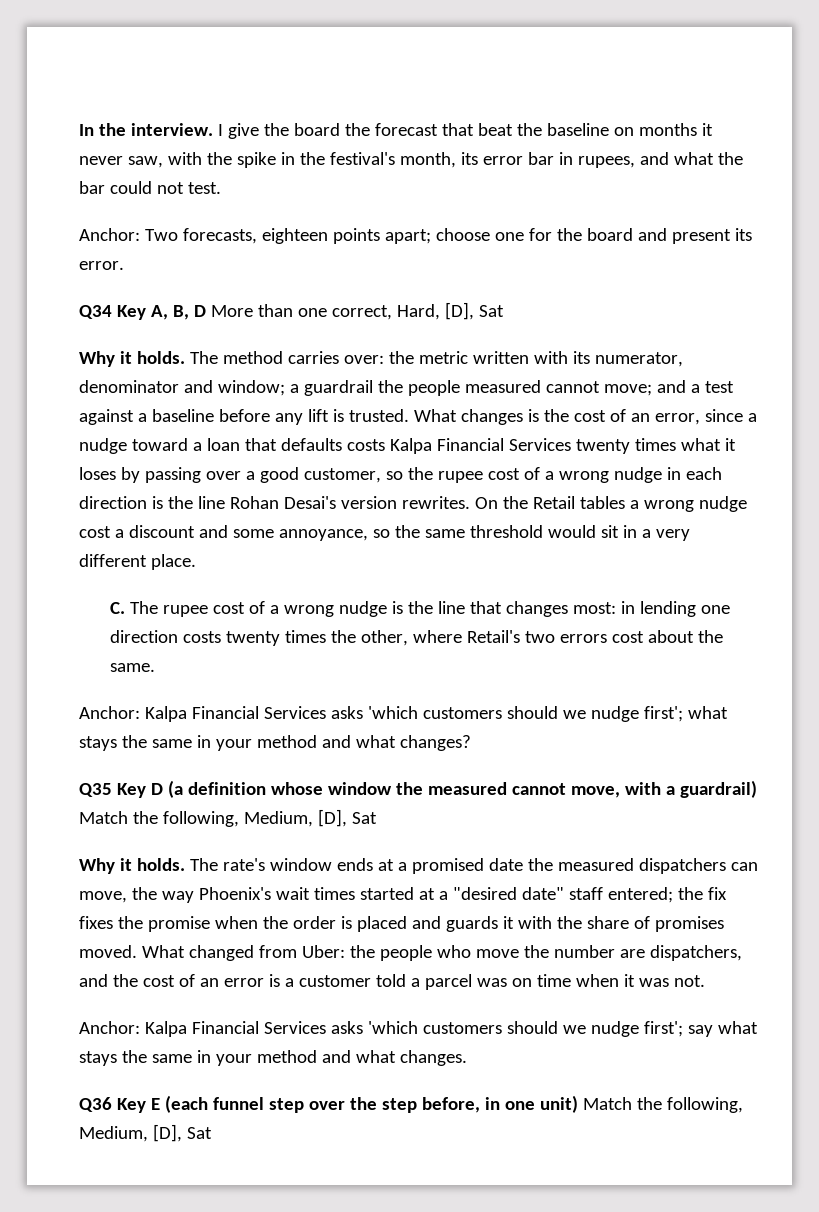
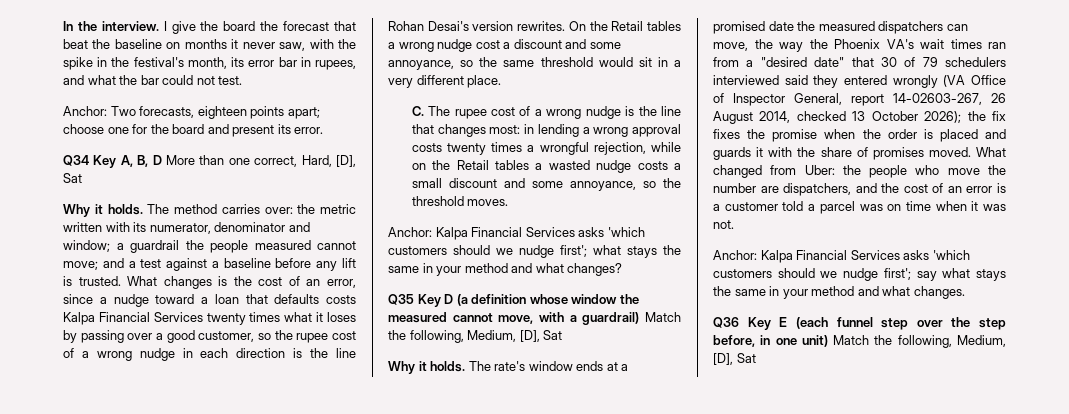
- C. The rupee cost of a wrong nudge is the line that changes most: in lending one direction costs twenty times the other, where Retail's two errors cost about the same.
+ C. The rupee cost of a wrong nudge is the line that changes most: in lending a wrong approval costs twenty times a wrongful rejection, while on the Retail tables a wasted nudge costs a small discount and some annoyance, so the threshold moves.
- The rate's window ends at a promised date the measured dispatchers can move, the way Phoenix's wait times started at a "desired date" staff entered; the fix fixes the promise when the order is placed and guards it with the share of promises moved.
+ The rate's window ends at a promised date the measured dispatchers can move, the way the Phoenix VA's wait times ran from a "desired date" that 30 of 79 schedulers interviewed said they entered wrongly (VA Office of Inspector General, report 14-02603-267, 26 August 2014, checked 13 October 2026); the fix fixes the promise when the order is placed and guards it with the share of promises moved.

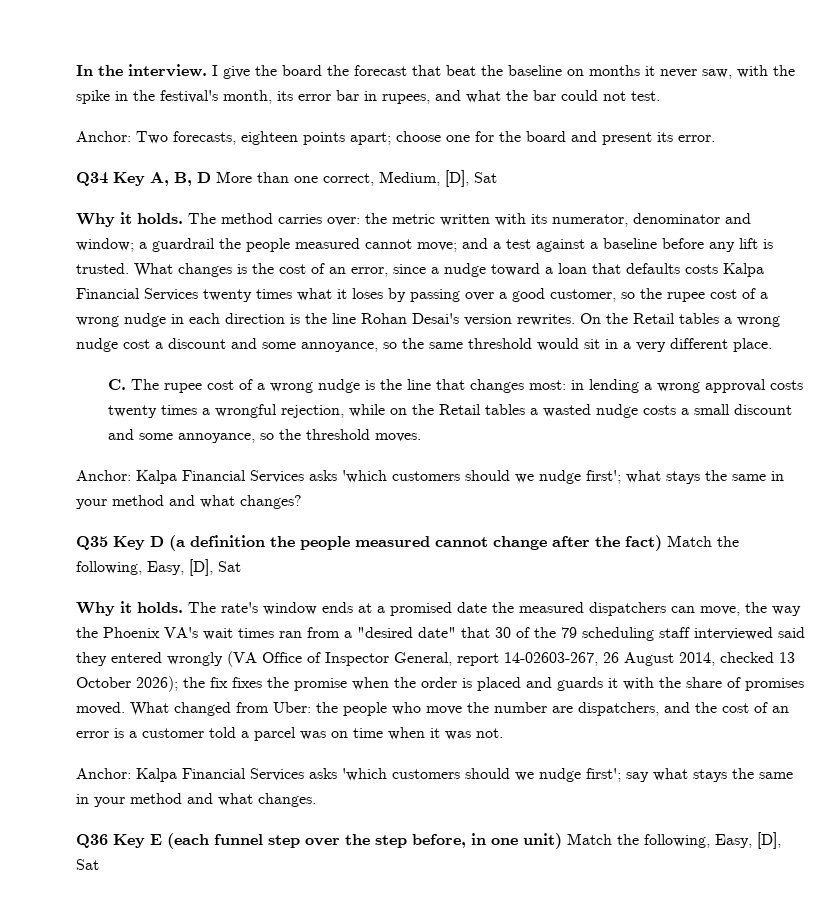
- Q34 Key A, B, D More than one correct, Hard, [D], Sat
+ Q34 Key A, B, D More than one correct, Medium, [D], Sat
- Q35 Key D (a definition whose window the measured cannot move, with a guardrail) Match the following, Medium, [D], Sat
+ Q35 Key D (a definition the people measured cannot change after the fact) Match the following, Easy, [D], Sat
- The rate's window ends at a promised date the measured dispatchers can move, the way the Phoenix VA's wait times ran from a "desired date" that 30 of 79 schedulers interviewed said they entered wrongly (VA Office of Inspector General, report 14-02603-267, 26 August 2014, checked 13 October 2026);
+ The rate's window ends at a promised date the measured dispatchers can move, the way the Phoenix VA's wait times ran from a "desired date" that 30 of the 79 scheduling staff interviewed said they entered wrongly (VA Office of Inspector General, report 14-02603-267, 26 August 2014, checked 13 October 2026);
- Q36 Key E (each funnel step over the step before, in one unit) Match the following, Medium, [D], Sat
+ Q36 Key E (each funnel step over the step before, in one unit) Match the following, Easy, [D], Sat

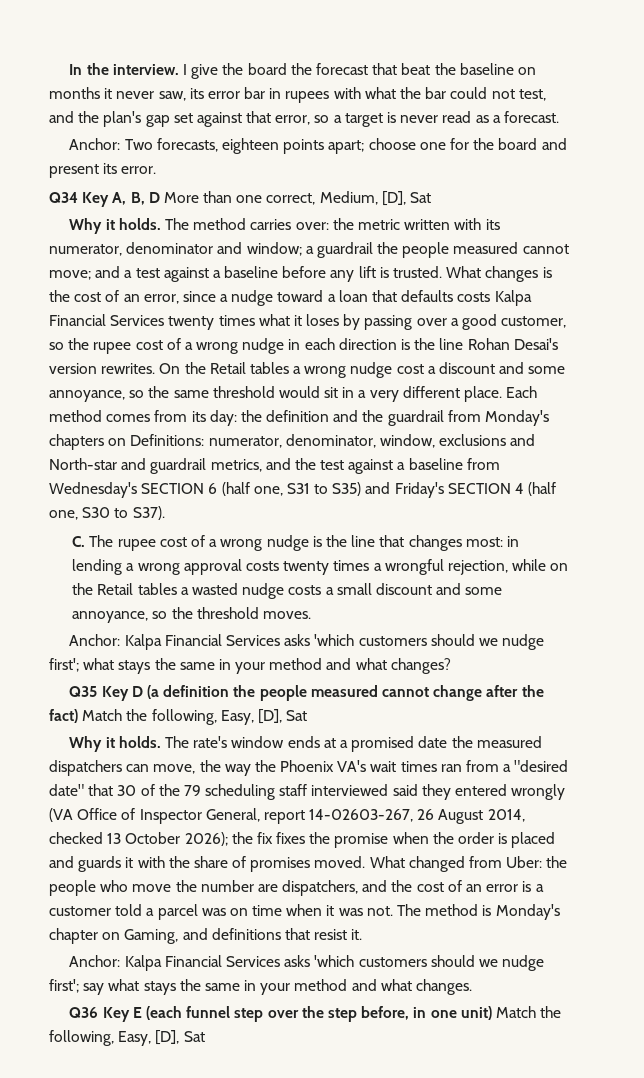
- I give the board the forecast that beat the baseline on months it never saw, with the spike in the festival's month, its error bar in rupees, and what the bar could not test.
+ I give the board the forecast that beat the baseline on months it never saw, its error bar in rupees with what the bar could not test, and the plan's gap set against that error, so a target is never read as a forecast.
+ Each method comes from its day: the definition and the guardrail from Monday's chapters on Definitions: numerator, denominator, window, exclusions and North-star and guardrail metrics, and the test against a baseline from Wednesday's SECTION 6 (half one, S31 to S35) and Friday's SECTION 4 (half one, S30 to S37).
+ The method is Monday's chapter on Gaming, and definitions that resist it.

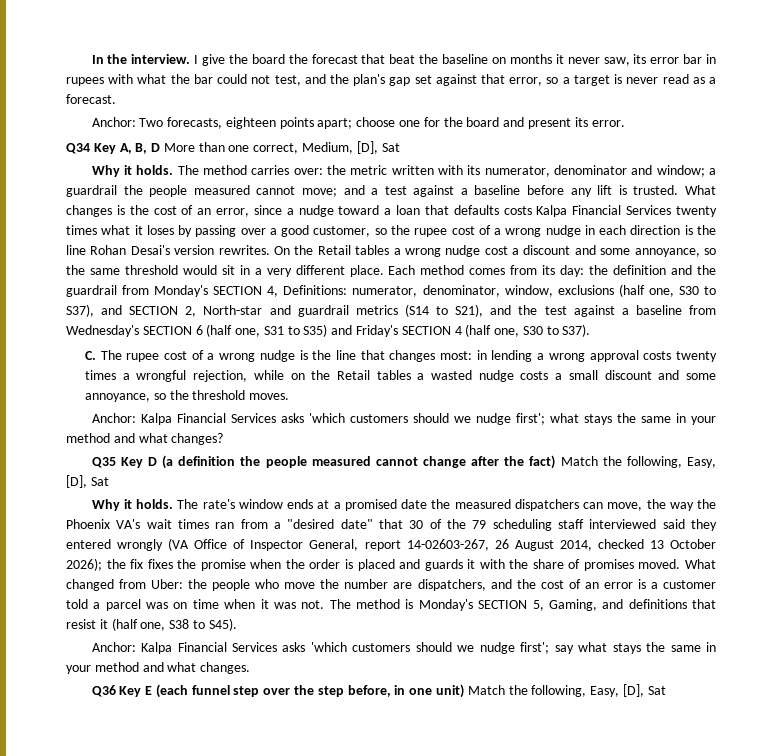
- Each method comes from its day: the definition and the guardrail from Monday's chapters on Definitions: numerator, denominator, window, exclusions and North-star and guardrail metrics, and the test against a baseline from Wednesday's SECTION 6 (half one, S31 to S35) and Friday's SECTION 4 (half one, S30 to S37).
+ Each method comes from its day: the definition and the guardrail from Monday's SECTION 4, Definitions: numerator, denominator, window, exclusions (half one, S30 to S37), and SECTION 2, North-star and guardrail metrics (S14 to S21), and the test against a baseline from Wednesday's SECTION 6 (half one, S31 to S35) and Friday's SECTION 4 (half one, S30 to S37).
- The method is Monday's chapter on Gaming, and definitions that resist it.
+ The method is Monday's SECTION 5, Gaming, and definitions that resist it (half one, S38 to S45).

